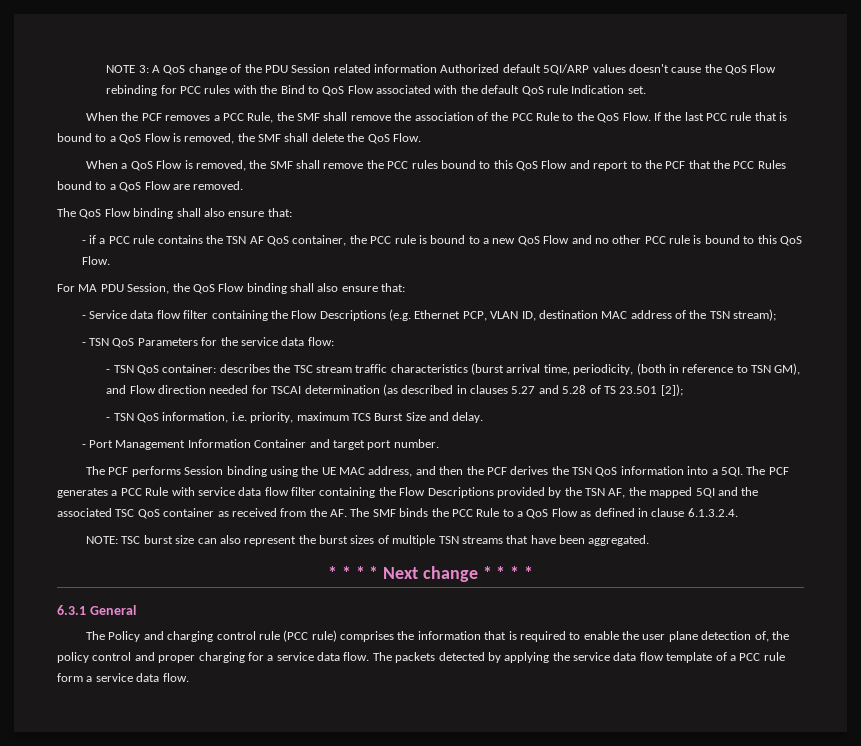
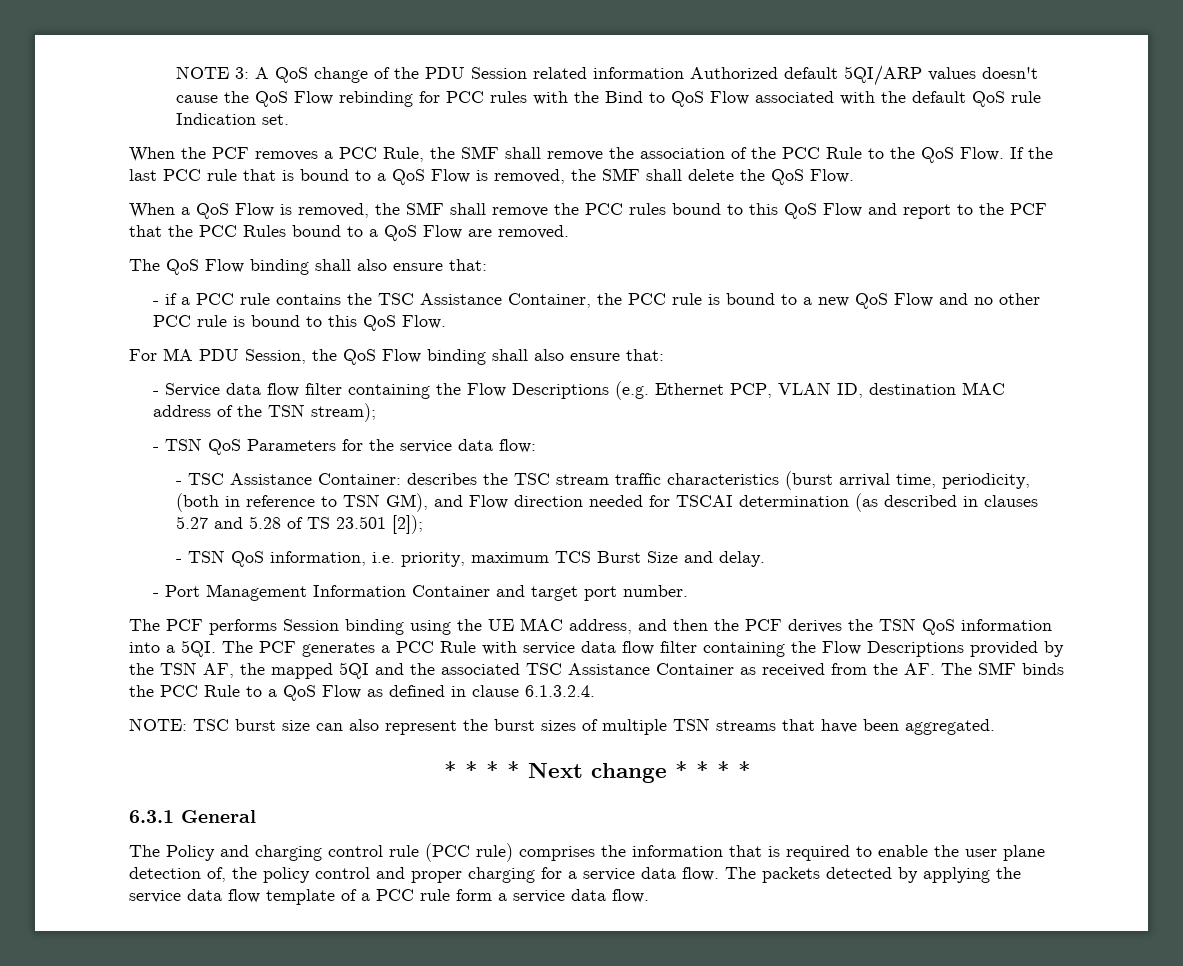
- - if a PCC rule contains the TSN AF QoS container, the PCC rule is bound to a new QoS Flow and no other PCC rule is bound to this QoS Flow.
+ - if a PCC rule contains the TSC Assistance Container, the PCC rule is bound to a new QoS Flow and no other PCC rule is bound to this QoS Flow.
- - TSN QoS container: describes the TSC stream traffic characteristics (burst arrival time, periodicity, (both in reference to TSN GM), and Flow direction needed for TSCAI determination (as described in clauses 5.27 and 5.28 of TS 23.501 [2]);
+ - TSC Assistance Container: describes the TSC stream traffic characteristics (burst arrival time, periodicity, (both in reference to TSN GM), and Flow direction needed for TSCAI determination (as described in clauses 5.27 and 5.28 of TS 23.501 [2]);
- The PCF generates a PCC Rule with service data flow filter containing the Flow Descriptions provided by the TSN AF, the mapped 5QI and the associated TSC QoS container as received from the AF. The SMF binds the PCC Rule to a QoS Flow as defined in clause 6.1.3.2.4.
+ The PCF generates a PCC Rule with service data flow filter containing the Flow Descriptions provided by the TSN AF, the mapped 5QI and the associated TSC Assistance Container as received from the AF. The SMF binds the PCC Rule to a QoS Flow as defined in clause 6.1.3.2.4.

